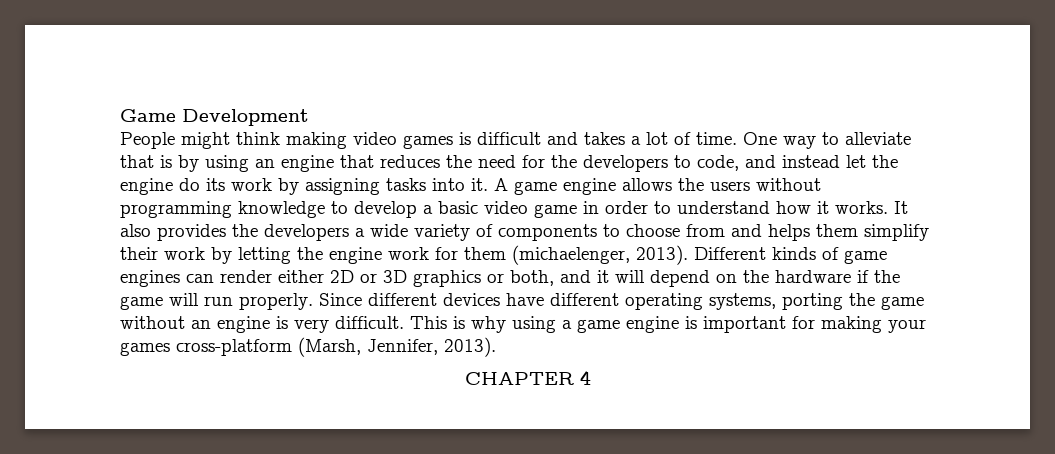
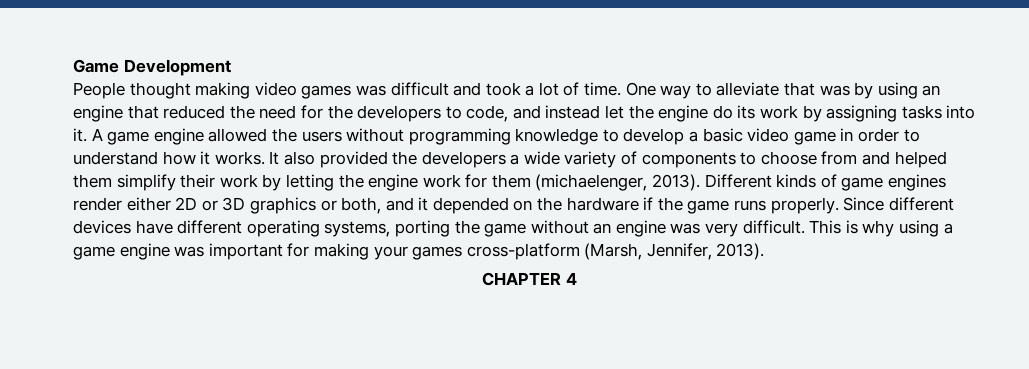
- People might think making video games is difficult and takes a lot of time.
+ People thought making video games was difficult and took a lot of time.
- One way to alleviate that is by using an engine that reduces the need for the developers to code, and instead let the engine do its work by assigning tasks into it.
+ One way to alleviate that was by using an engine that reduced the need for the developers to code, and instead let the engine do its work by assigning tasks into it.
- A game engine allows the users without programming knowledge to develop a basic video game in order to understand how it works.
+ A game engine allowed the users without programming knowledge to develop a basic video game in order to understand how it works.
- It also provides the developers a wide variety of components to choose from and helps them simplify their work by letting the engine work for them (michaelenger, 2013).
+ It also provided the developers a wide variety of components to choose from and helped them simplify their work by letting the engine work for them (michaelenger, 2013).
- Different kinds of game engines can render either 2D or 3D graphics or both, and it will depend on the hardware if the game will run properly.
+ Different kinds of game engines render either 2D or 3D graphics or both, and it depended on the hardware if the game runs properly.
- Since different devices have different operating systems, porting the game without an engine is very difficult.
+ Since different devices have different operating systems, porting the game without an engine was very difficult.
- This is why using a game engine is important for making your games cross-platform (Marsh, Jennifer, 2013).
+ This is why using a game engine was important for making your games cross-platform (Marsh, Jennifer, 2013).

